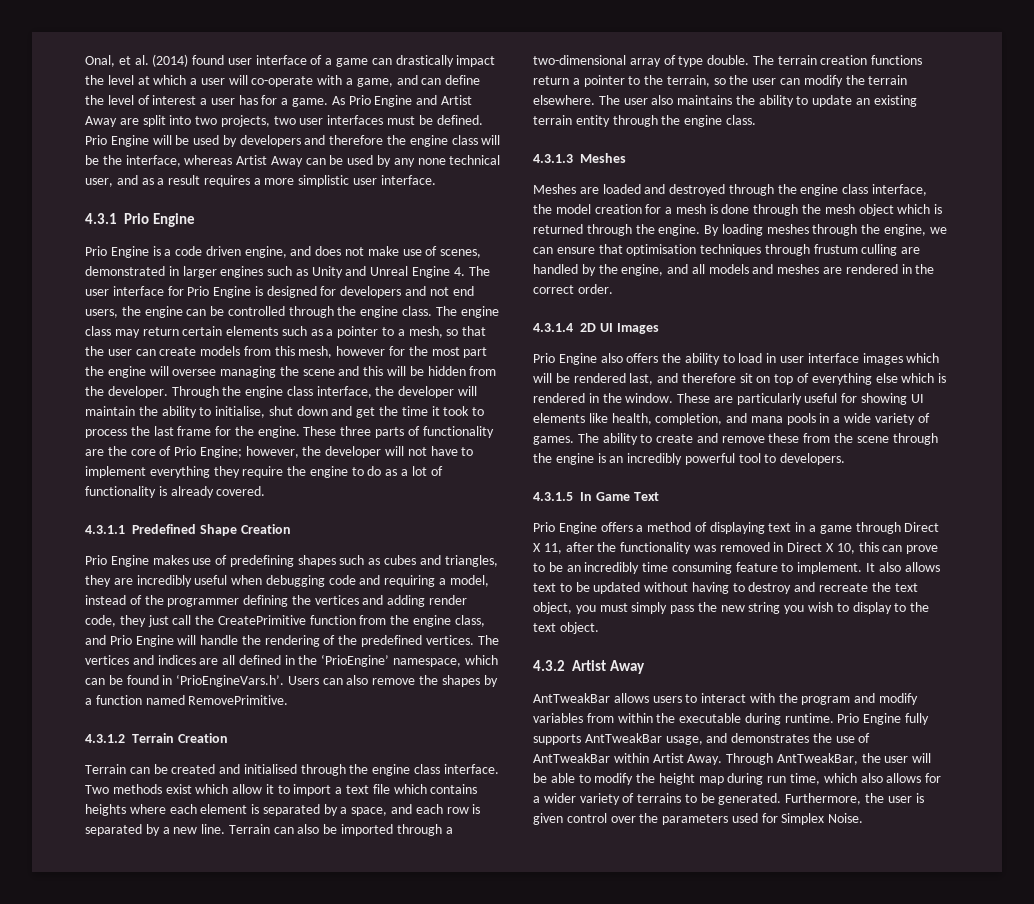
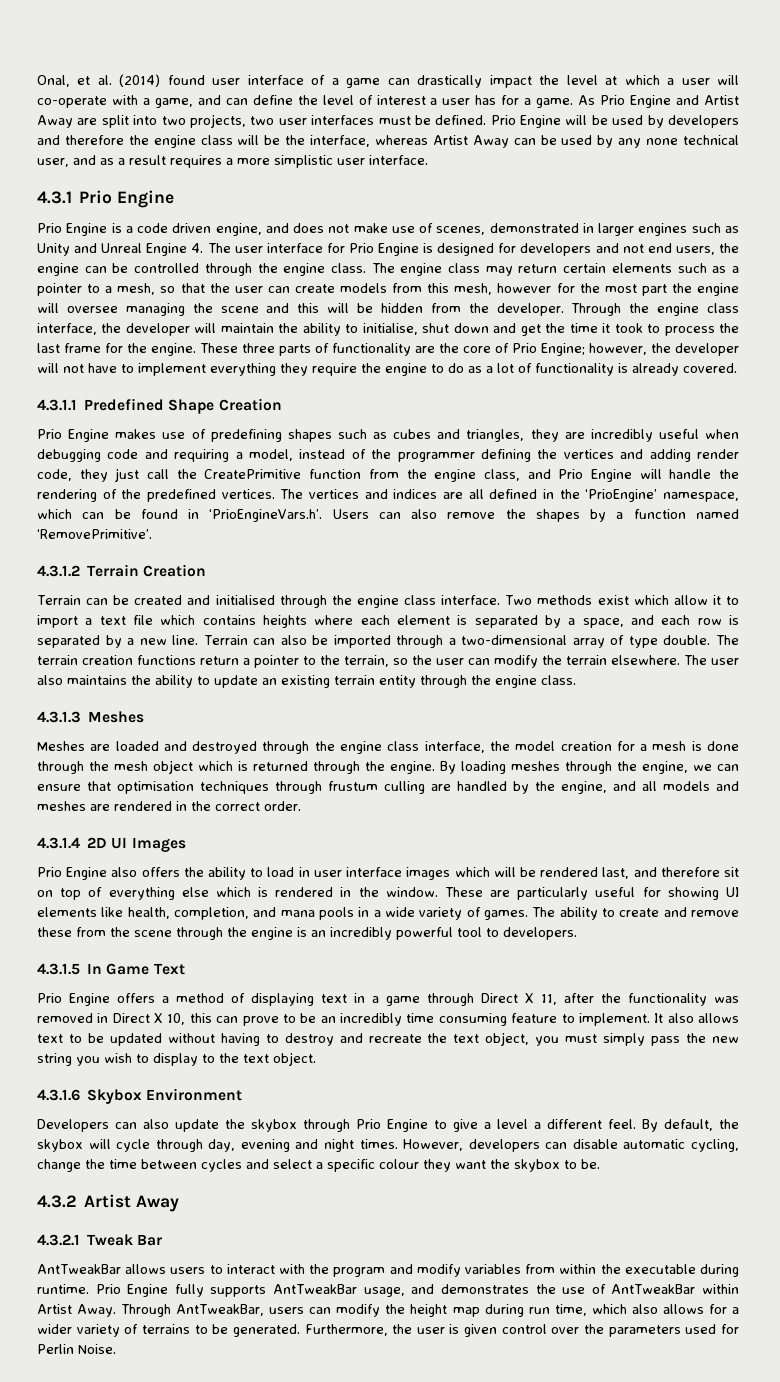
- The vertices and indices are all defined in the ‘PrioEngine’ namespace, which can be found in ‘PrioEngineVars.h’. Users can also remove the shapes by a function named RemovePrimitive.
+ The vertices and indices are all defined in the ‘PrioEngine’ namespace, which can be found in ‘PrioEngineVars.h’. Users can also remove the shapes by a function named ‘RemovePrimitive’.
+ 4.3.1.6 Skybox Environment
+ Developers can also update the skybox through Prio Engine to give a level a different feel. By default, the skybox will cycle through day, evening and night times. However, developers can disable automatic cycling, change the time between cycles and select a specific colour they want the skybox to be.
+ 4.3.2.1 Tweak Bar
- Through AntTweakBar, the user will be able to modify the height map during run time, which also allows for a wider variety of terrains to be generated.
+ Through AntTweakBar, users can modify the height map during run time, which also allows for a wider variety of terrains to be generated.
- Furthermore, the user is given control over the parameters used for Simplex Noise.
+ Furthermore, the user is given control over the parameters used for Perlin Noise.

